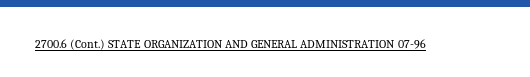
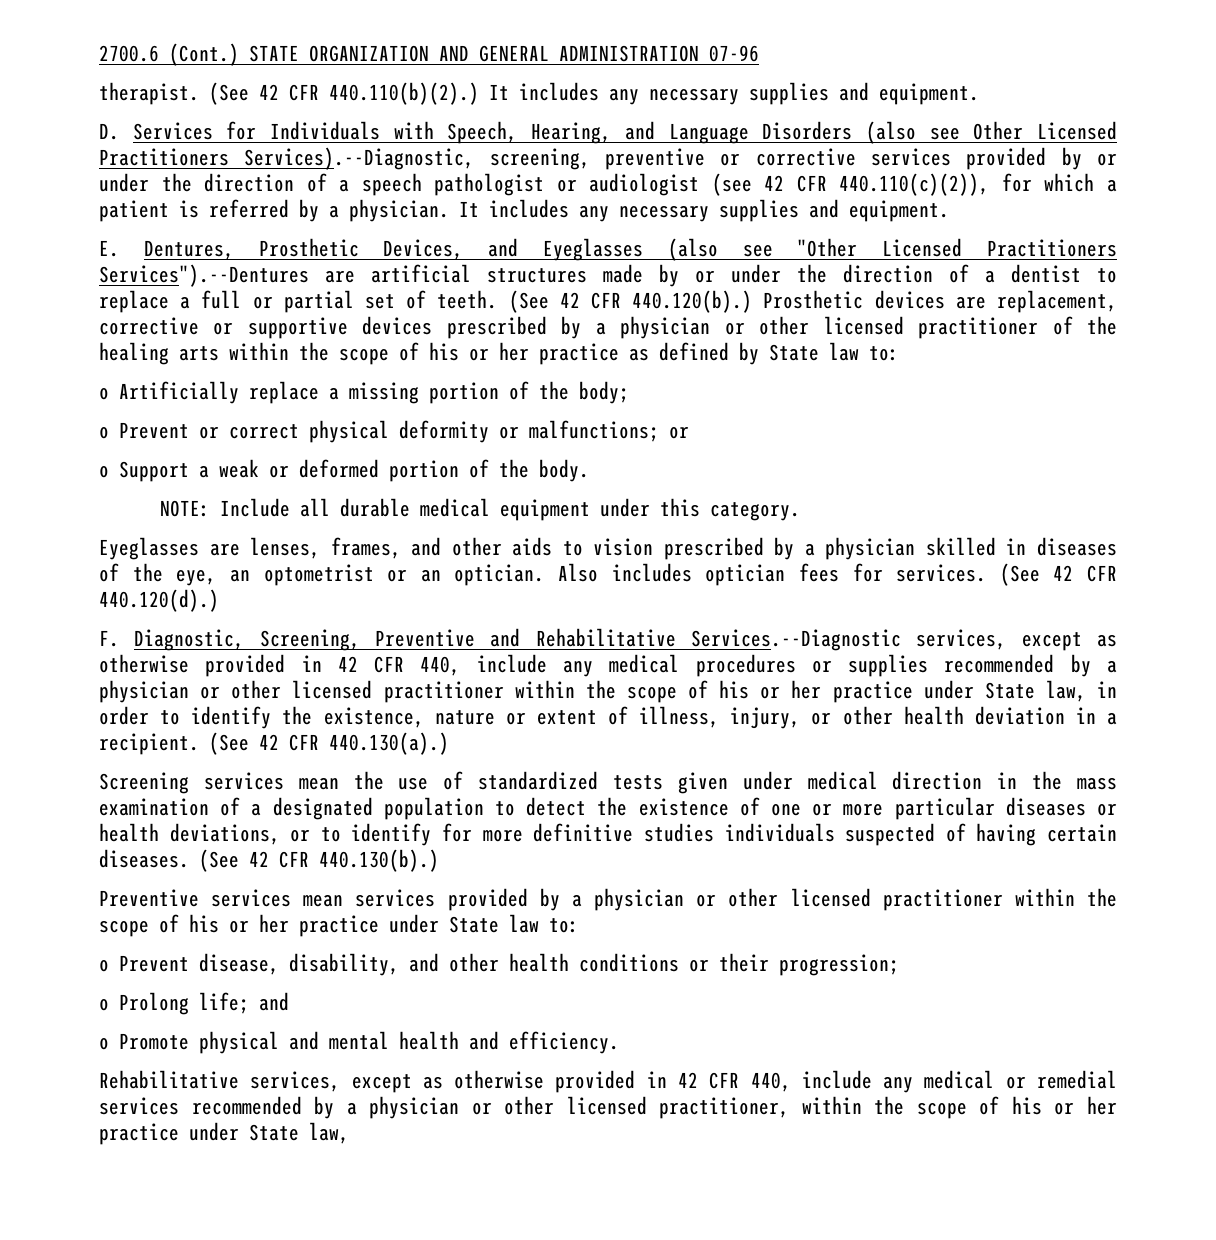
+ therapist. (See 42 CFR 440.110(b)(2).) It includes any necessary supplies and equipment.
+ D. Services for Individuals with Speech, Hearing, and Language Disorders (also see Other Licensed Practitioners Services).--Diagnostic, screening, preventive or corrective services provided by or under the direction of a speech pathologist or audiologist (see 42 CFR 440.110(c)(2)), for which a patient is referred by a physician. It includes any necessary supplies and equipment.
+ E. Dentures, Prosthetic Devices, and Eyeglasses (also see "Other Licensed Practitioners Services").--Dentures are artificial structures made by or under the direction of a dentist to replace a full or partial set of teeth. (See 42 CFR 440.120(b).) Prosthetic devices are replacement, corrective or supportive devices prescribed by a physician or other licensed practitioner of the healing arts within the scope of his or her practice as defined by State law to:
+ o Artificially replace a missing portion of the body;
+ o Prevent or correct physical deformity or malfunctions; or
+ o Support a weak or deformed portion of the body.
+ NOTE: Include all durable medical equipment under this category.
+ Eyeglasses are lenses, frames, and other aids to vision prescribed by a physician skilled in diseases of the eye, an optometrist or an optician. Also includes optician fees for services. (See 42 CFR 440.120(d).)
+ F. Diagnostic, Screening, Preventive and Rehabilitative Services.--Diagnostic services, except as otherwise provided in 42 CFR 440, include any medical procedures or supplies recommended by a physician or other licensed practitioner within the scope of his or her practice under State law, in order to identify the existence, nature or extent of illness, injury, or other health deviation in a recipient. (See 42 CFR 440.130(a).)
+ Screening services mean the use of standardized tests given under medical direction in the mass examination of a designated population to detect the existence of one or more particular diseases or health deviations, or to identify for more definitive studies individuals suspected of having certain diseases. (See 42 CFR 440.130(b).)
+ Preventive services mean services provided by a physician or other licensed practitioner within the scope of his or her practice under State law to:
+ o Prevent disease, disability, and other health conditions or their progression;
+ o Prolong life; and
+ o Promote physical and mental health and efficiency.
+ Rehabilitative services, except as otherwise provided in 42 CFR 440, include any medical or remedial services recommended by a physician or other licensed practitioner, within the scope of his or her practice under State law,

